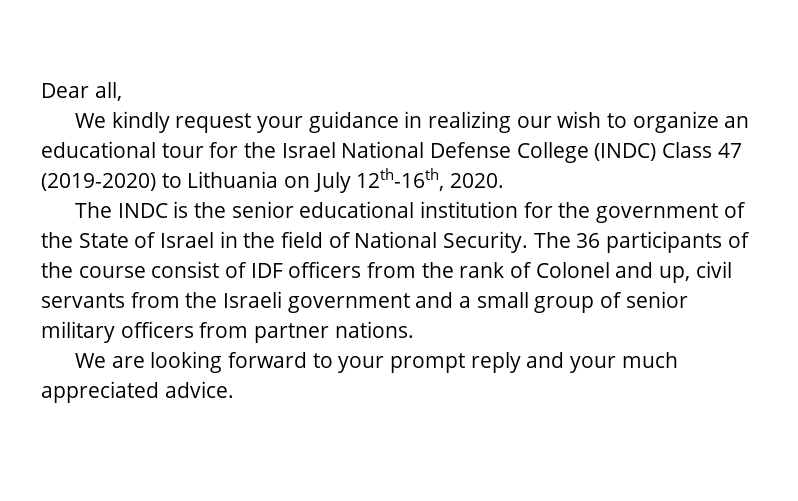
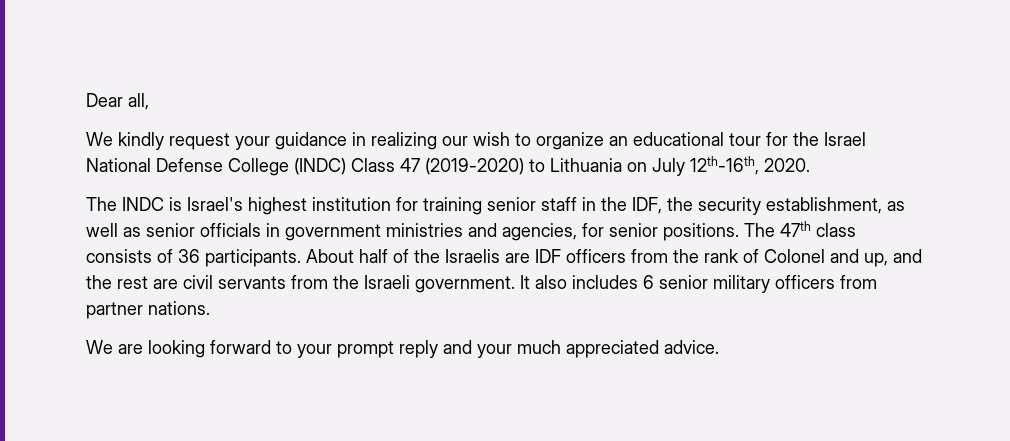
- The INDC is the senior educational institution for the government of the State of Israel in the field of National Security. The 36 participants of the course consist of IDF officers from the rank of Colonel and up, civil servants from the Israeli government and a small group of senior military officers from partner nations.
+ The INDC is Israel's highest institution for training senior staff in the IDF, the security establishment, as well as senior officials in government ministries and agencies, for senior positions. The 47th class consists of 36 participants. About half of the Israelis are IDF officers from the rank of Colonel and up, and the rest are civil servants from the Israeli government. It also includes 6 senior military officers from partner nations.

